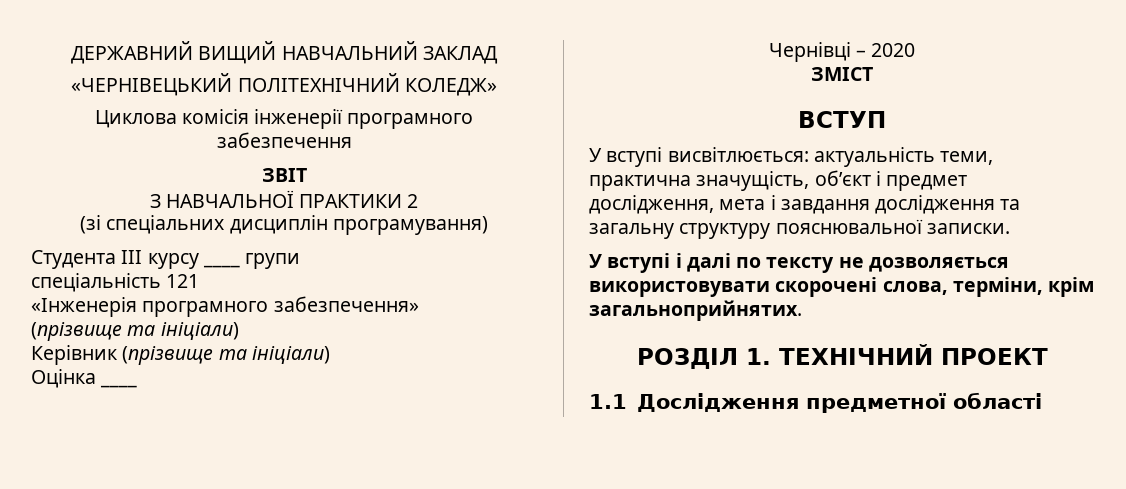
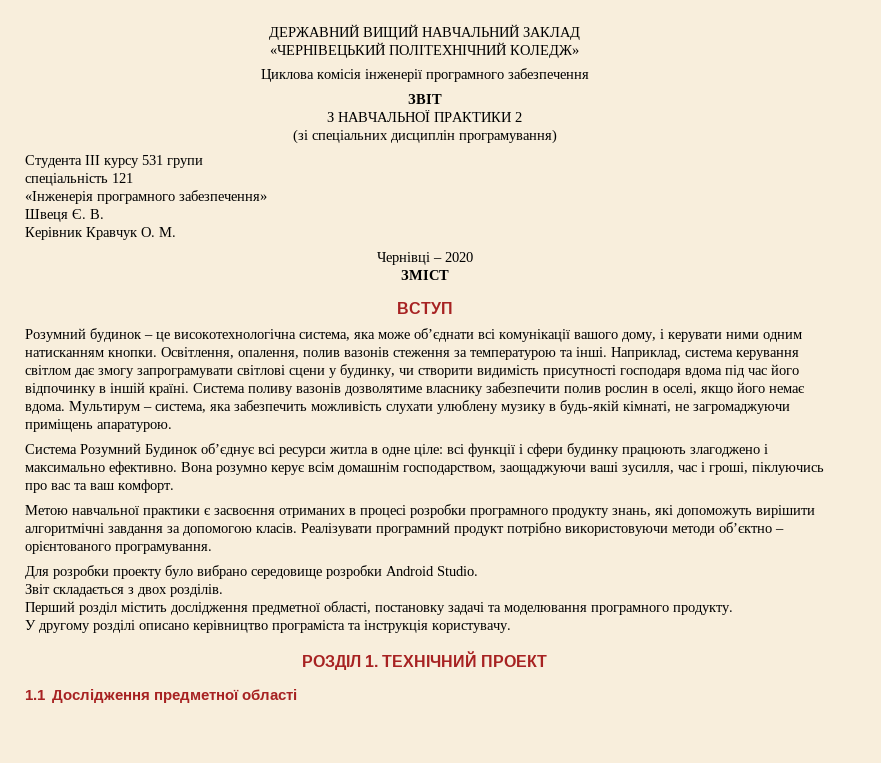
- Студента ІІІ курсу ____ групи
+ Студента ІІІ курсу 531 групи
  «Інженерія програмного забезпечення»
- (прізвище та ініціали)
- Керівник (прізвище та ініціали)
- Оцінка ____
+ Швеця Є. В.
+ Керівник Кравчук О. М.
- У вступі висвітлюється: актуальність теми, практична значущість, об’єкт і предмет дослідження, мета і завдання дослідження та загальну структуру пояснювальної записки.
- У вступі і далі по тексту не дозволяється використовувати скорочені слова, терміни, крім загальноприйнятих.
+ Розумний будинок – це високотехнологічна система, яка може об’єднати всі комунікації вашого дому, і керувати ними одним натисканням кнопки. Освітлення, опалення, полив вазонів стеження за температурою та інші. Наприклад, система керування світлом дає змогу запрограмувати світлові сцени у будинку, чи створити видимість присутності господаря вдома під час його відпочинку в іншій країні. Система поливу вазонів дозволятиме власнику забезпечити полив рослин в оселі, якщо його немає вдома. Мультирум – система, яка забезпечить можливість слухати улюблену музику в будь-якій кімнаті, не загромаджуючи приміщень апаратурою.
+ Система Розумний Будинок об’єднує всі ресурси житла в одне ціле: всі функції і сфери будинку працюють злагоджено і максимально ефективно. Вона розумно керує всім домашнім господарством, заощаджуючи ваші зусилля, час і гроші, піклуючись про вас та ваш комфорт.
+ Метою навчальної практики є засвоєння отриманих в процесі розробки програмного продукту знань, які допоможуть вирішити алгоритмічні завдання за допомогою класів. Реалізувати програмний продукт потрібно використовуючи методи об’єктно – орієнтованого програмування.
+ Для розробки проекту було вибрано середовище розробки Android Studio.
+ Звіт складається з двох розділів.
+ Перший розділ містить дослідження предметної області, постановку задачі та моделювання програмного продукту.
+ У другому розділі описано керівництво програміста та інструкція користувачу.

